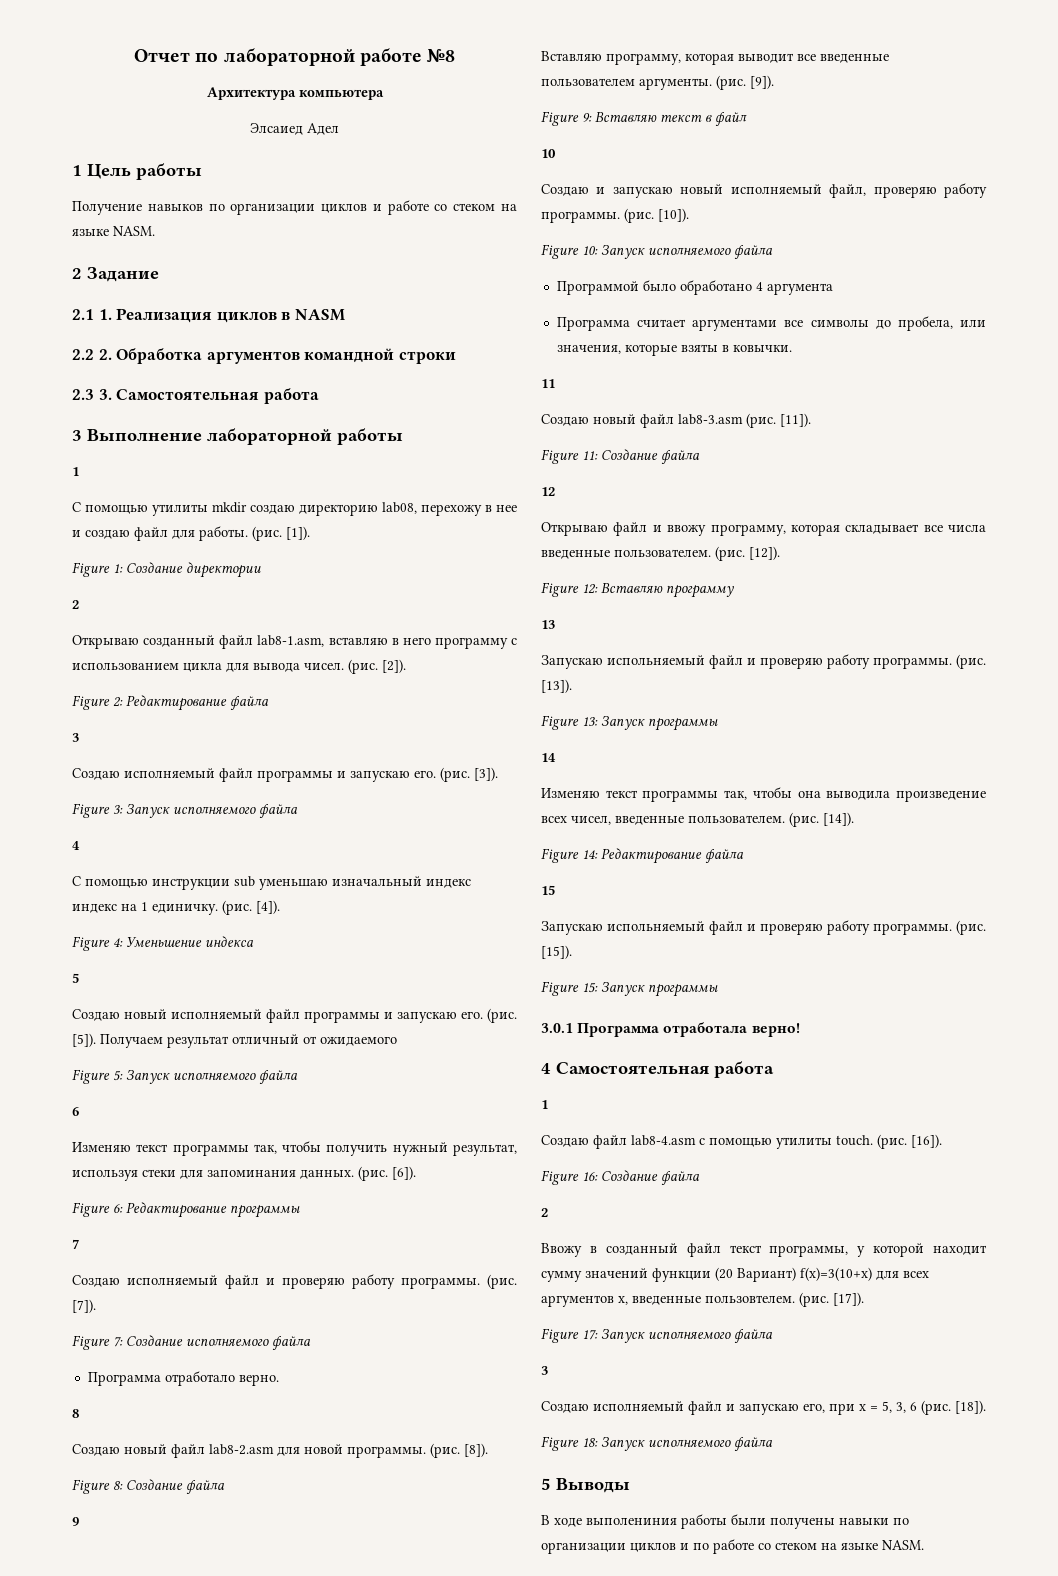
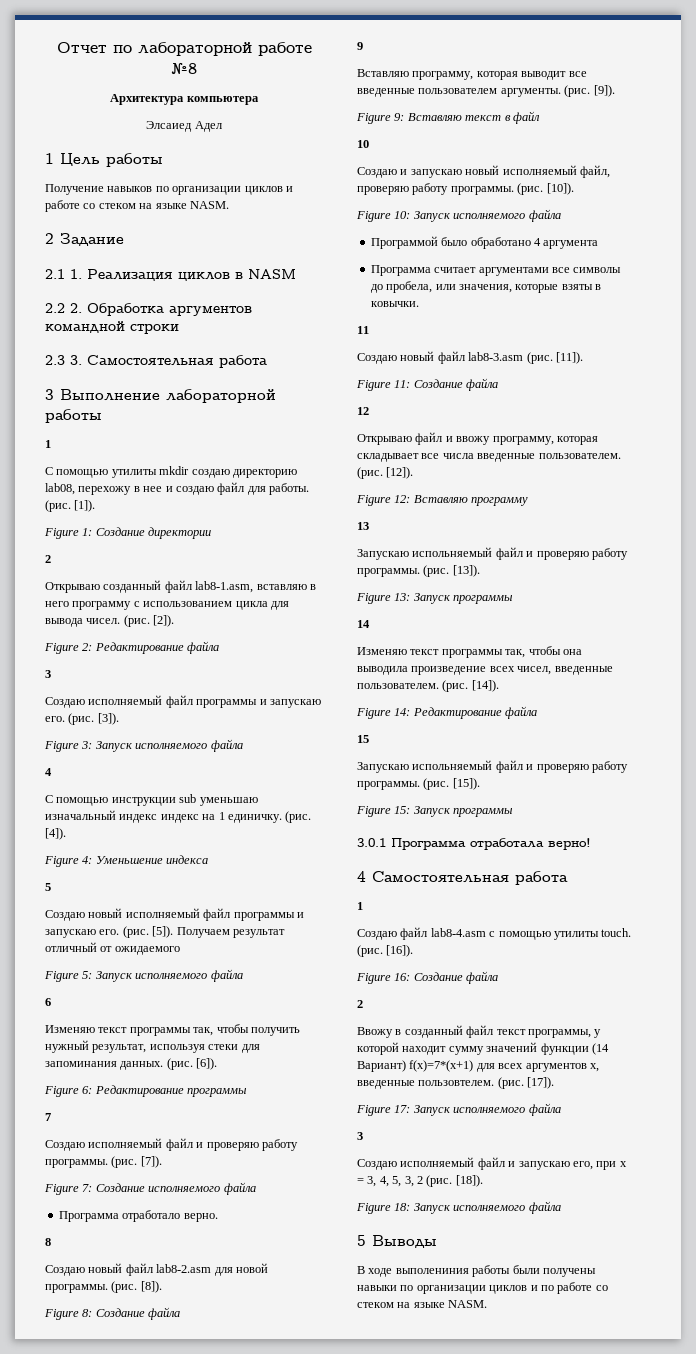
- Ввожу в созданный файл текст программы, у которой находит сумму значений функции (20 Вариант) f(x)=3(10+x) для всех аргументов x, введенные пользовтелем.
+ Ввожу в созданный файл текст программы, у которой находит сумму значений функции (14 Вариант) f(x)=7*(x+1) для всех аргументов x, введенные пользовтелем.
- Создаю исполняемый файл и запускаю его, при x = 5, 3, 6 (рис.
+ Создаю исполняемый файл и запускаю его, при x = 3, 4, 5, 3, 2 (рис.

